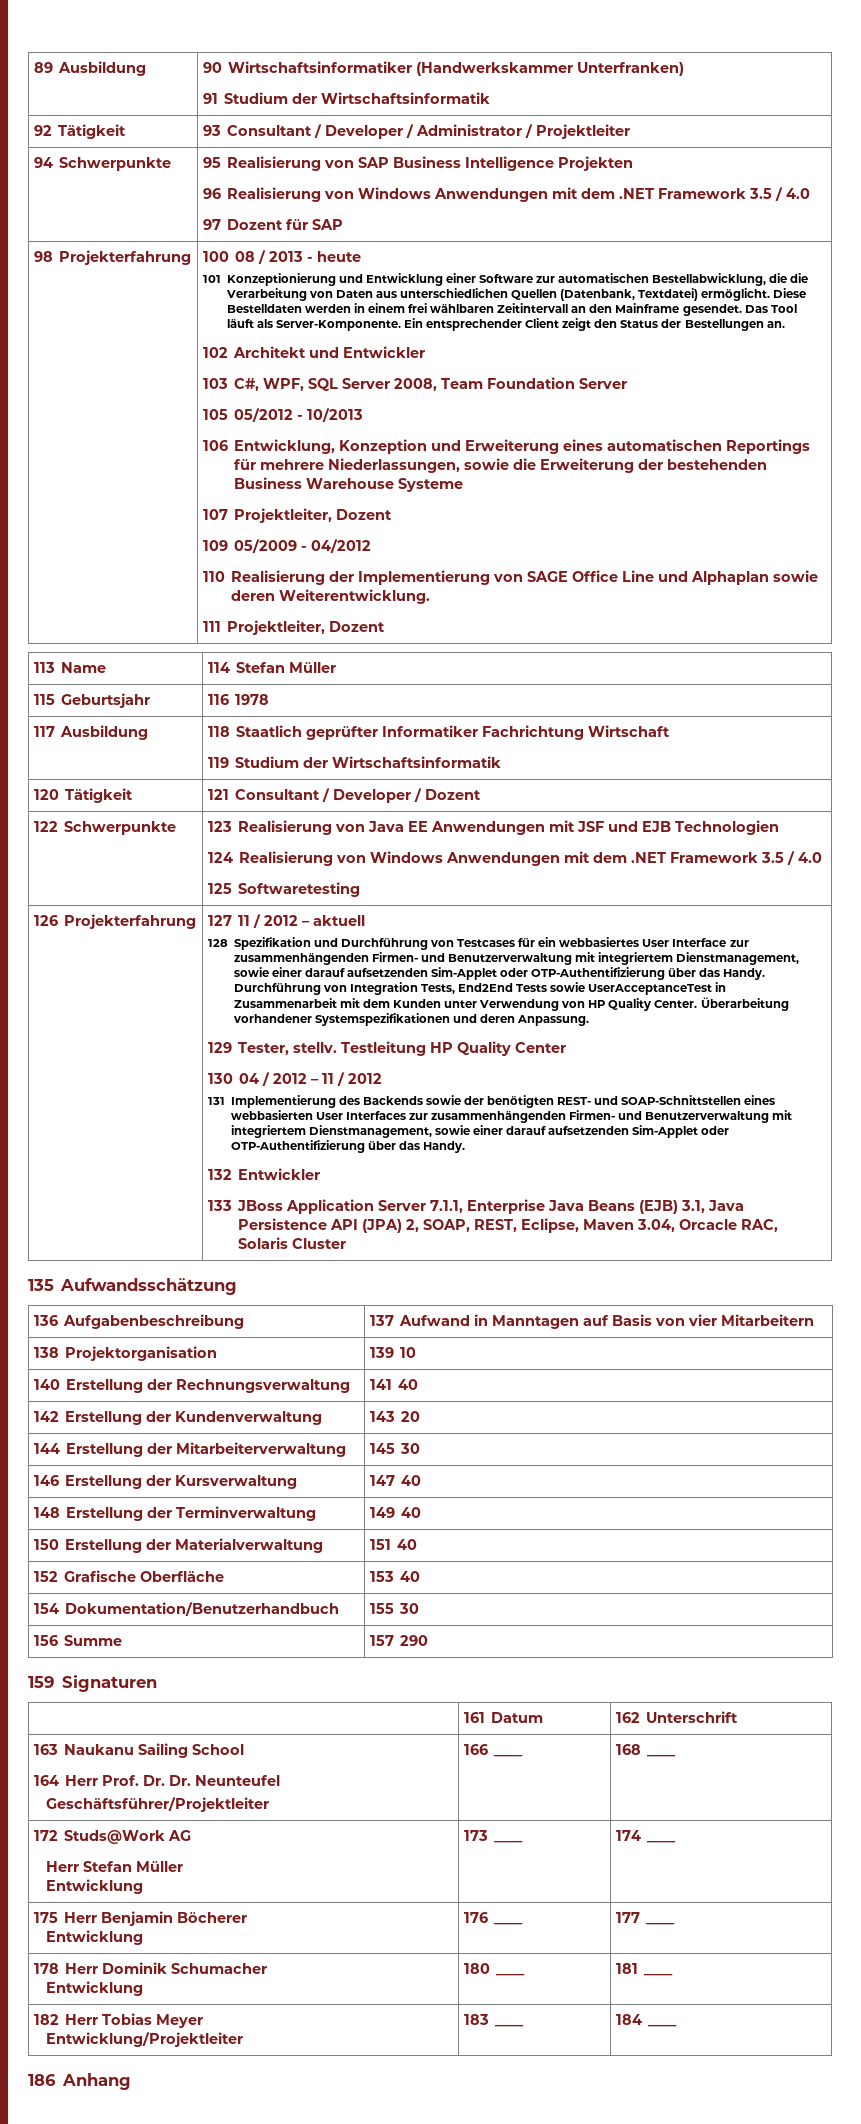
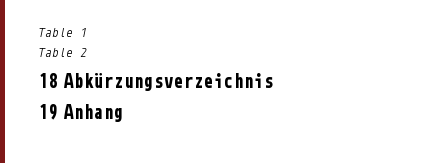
- 89 Ausbildung | 90 Wirtschaftsinformatiker (Handwerkskammer Unterfranken)
- 91 Studium der Wirtschaftsinformatik
- 92 Tätigkeit | 93 Consultant / Developer / Administrator / Projektleiter
- 94 Schwerpunkte | 95 Realisierung von SAP Business Intelligence Projekten
- 96 Realisierung von Windows Anwendungen mit dem .NET Framework 3.5 / 4.0
- 97 Dozent für SAP
- 98 Projekterfahrung | 100 08 / 2013 - heute
- 101 Konzeptionierung und Entwicklung einer Software zur automatischen Bestellabwicklung, die die Verarbeitung von Daten aus unterschiedlichen Quellen (Datenbank, Textdatei) ermöglicht. Diese Bestelldaten werden in einem frei wählbaren Zeitintervall an den Mainframe gesendet. Das Tool läuft als Server-Komponente. Ein entsprechender Client zeigt den Status der Bestellungen an.
- 102 Architekt und Entwickler
- 103 C#, WPF, SQL Server 2008, Team Foundation Server
- 105 05/2012 - 10/2013
- 106 Entwicklung, Konzeption und Erweiterung eines automatischen Reportings für mehrere Niederlassungen, sowie die Erweiterung der bestehenden Business Warehouse Systeme
- 107 Projektleiter, Dozent
- 109 05/2009 - 04/2012
- 110 Realisierung der Implementierung von SAGE Office Line und Alphaplan sowie deren Weiterentwicklung.
- 111 Projektleiter, Dozent
- 113 Name | 114 Stefan Müller
- 115 Geburtsjahr | 116 1978
- 117 Ausbildung | 118 Staatlich geprüfter Informatiker Fachrichtung Wirtschaft
- 119 Studium der Wirtschaftsinformatik
- 120 Tätigkeit | 121 Consultant / Developer / Dozent
- 122 Schwerpunkte | 123 Realisierung von Java EE Anwendungen mit JSF und EJB Technologien
- 124 Realisierung von Windows Anwendungen mit dem .NET Framework 3.5 / 4.0
- 125 Softwaretesting
- 126 Projekterfahrung | 127 11 / 2012 – aktuell
- 128 Spezifikation und Durchführung von Testcases für ein webbasiertes User Interface zur zusammenhängenden Firmen- und Benutzerverwaltung mit integriertem Dienstmanagement, sowie einer darauf aufsetzenden Sim-Applet oder OTP-Authentifizierung über das Handy. Durchführung von Integration Tests, End2End Tests sowie UserAcceptanceTest in Zusammenarbeit mit dem Kunden unter Verwendung von HP Quality Center. Überarbeitung vorhandener Systemspezifikationen und deren Anpassung.
- 129 Tester, stellv. Testleitung HP Quality Center
- 130 04 / 2012 – 11 / 2012
- 131 Implementierung des Backends sowie der benötigten REST- und SOAP-Schnittstellen eines webbasierten User Interfaces zur zusammenhängenden Firmen- und Benutzerverwaltung mit integriertem Dienstmanagement, sowie einer darauf aufsetzenden Sim-Applet oder OTP-Authentifizierung über das Handy.
- 132 Entwickler
- 133 JBoss Application Server 7.1.1, Enterprise Java Beans (EJB) 3.1, Java Persistence API (JPA) 2, SOAP, REST, Eclipse, Maven 3.04, Orcacle RAC, Solaris Cluster
- 135 Aufwandsschätzung
- 136 Aufgabenbeschreibung | 137 Aufwand in Manntagen auf Basis von vier Mitarbeitern
- 138 Projektorganisation | 139 10
- 140 Erstellung der Rechnungsverwaltung | 141 40
- 142 Erstellung der Kundenverwaltung | 143 20
- 144 Erstellung der Mitarbeiterverwaltung | 145 30
- 146 Erstellung der Kursverwaltung | 147 40
- 148 Erstellung der Terminverwaltung | 149 40
- 150 Erstellung der Materialverwaltung | 151 40
- 152 Grafische Oberfläche | 153 40
- 154 Dokumentation/Benutzerhandbuch | 155 30
- 156 Summe | 157 290
- 159 Signaturen
- | 161 Datum | 162 Unterschrift
- 163 Naukanu Sailing School
- 164 Herr Prof. Dr. Dr. Neunteufel
- Geschäftsführer/Projektleiter | 166 ____ | 168 ____
- 172 Studs@Work AG
- Herr Stefan Müller
- Entwicklung | 173 ____ | 174 ____
- 175 Herr Benjamin Böcherer
- Entwicklung | 176 ____ | 177 ____
- 178 Herr Dominik Schumacher
- Entwicklung | 180 ____ | 181 ____
- 182 Herr Tobias Meyer
- Entwicklung/Projektleiter | 183 ____ | 184 ____
- 186 Anhang
+ Table 1
+ Table 2
+ 18 Abkürzungsverzeichnis
+ 19 Anhang

